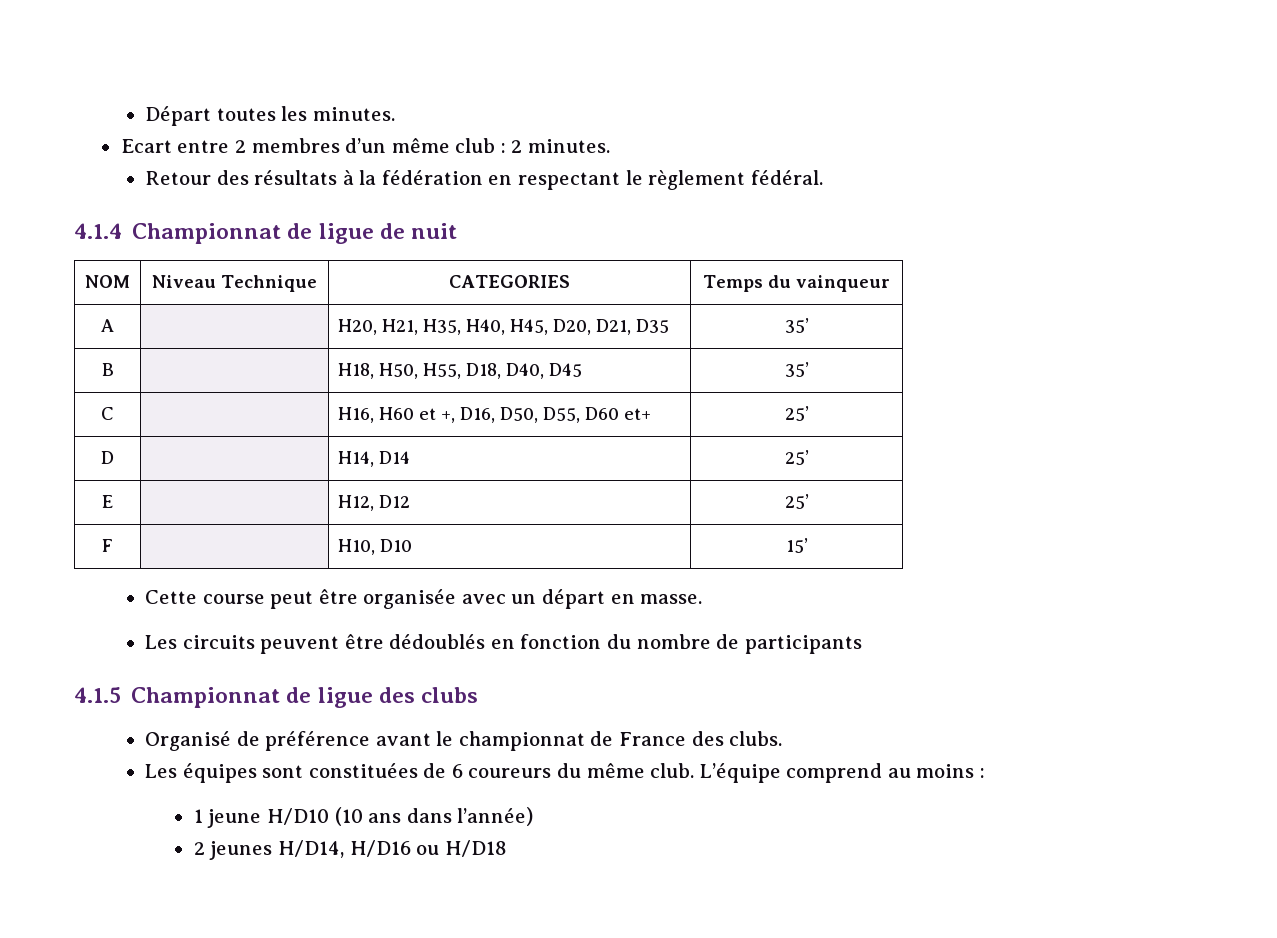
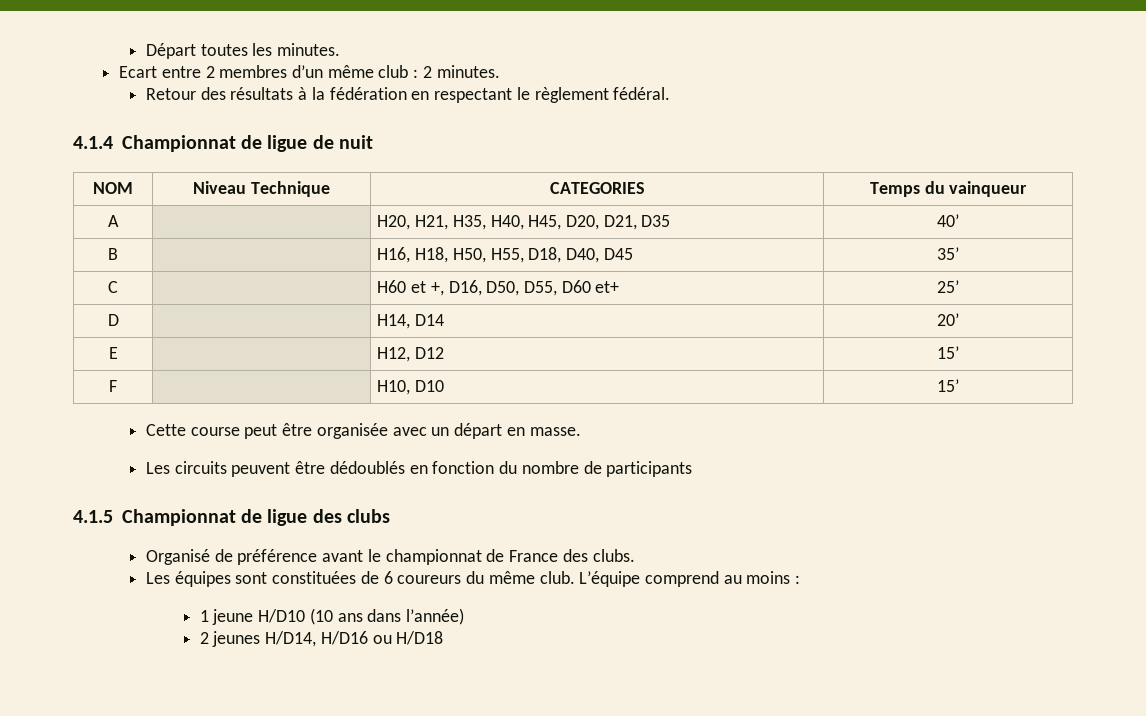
- A | | H20, H21, H35, H40, H45, D20, D21, D35 | 35’
+ A | | H20, H21, H35, H40, H45, D20, D21, D35 | 40’
- B | | H18, H50, H55, D18, D40, D45 | 35’
+ B | | H16, H18, H50, H55, D18, D40, D45 | 35’
- C | | H16, H60 et +, D16, D50, D55, D60 et+ | 25’
+ C | | H60 et +, D16, D50, D55, D60 et+ | 25’
- D | | H14, D14 | 25’
+ D | | H14, D14 | 20’
- E | | H12, D12 | 25’
+ E | | H12, D12 | 15’

